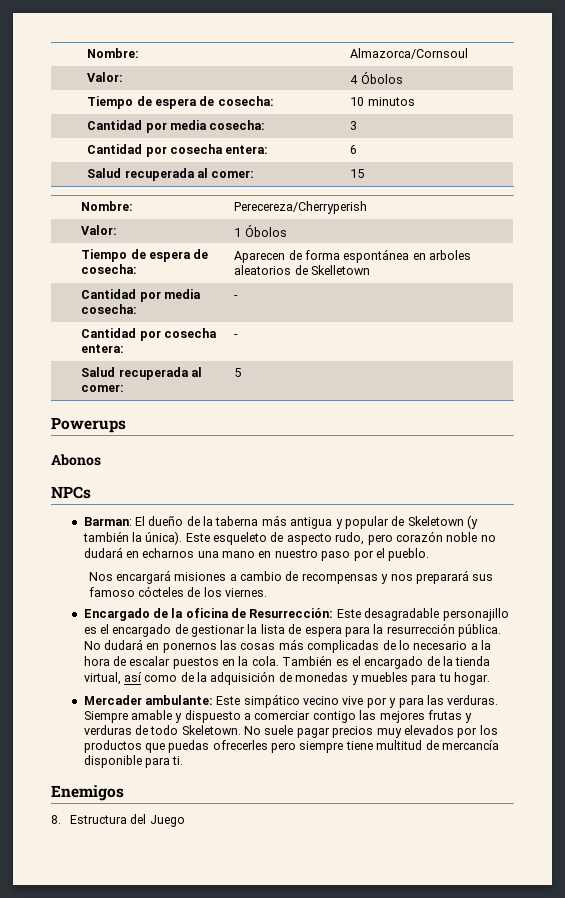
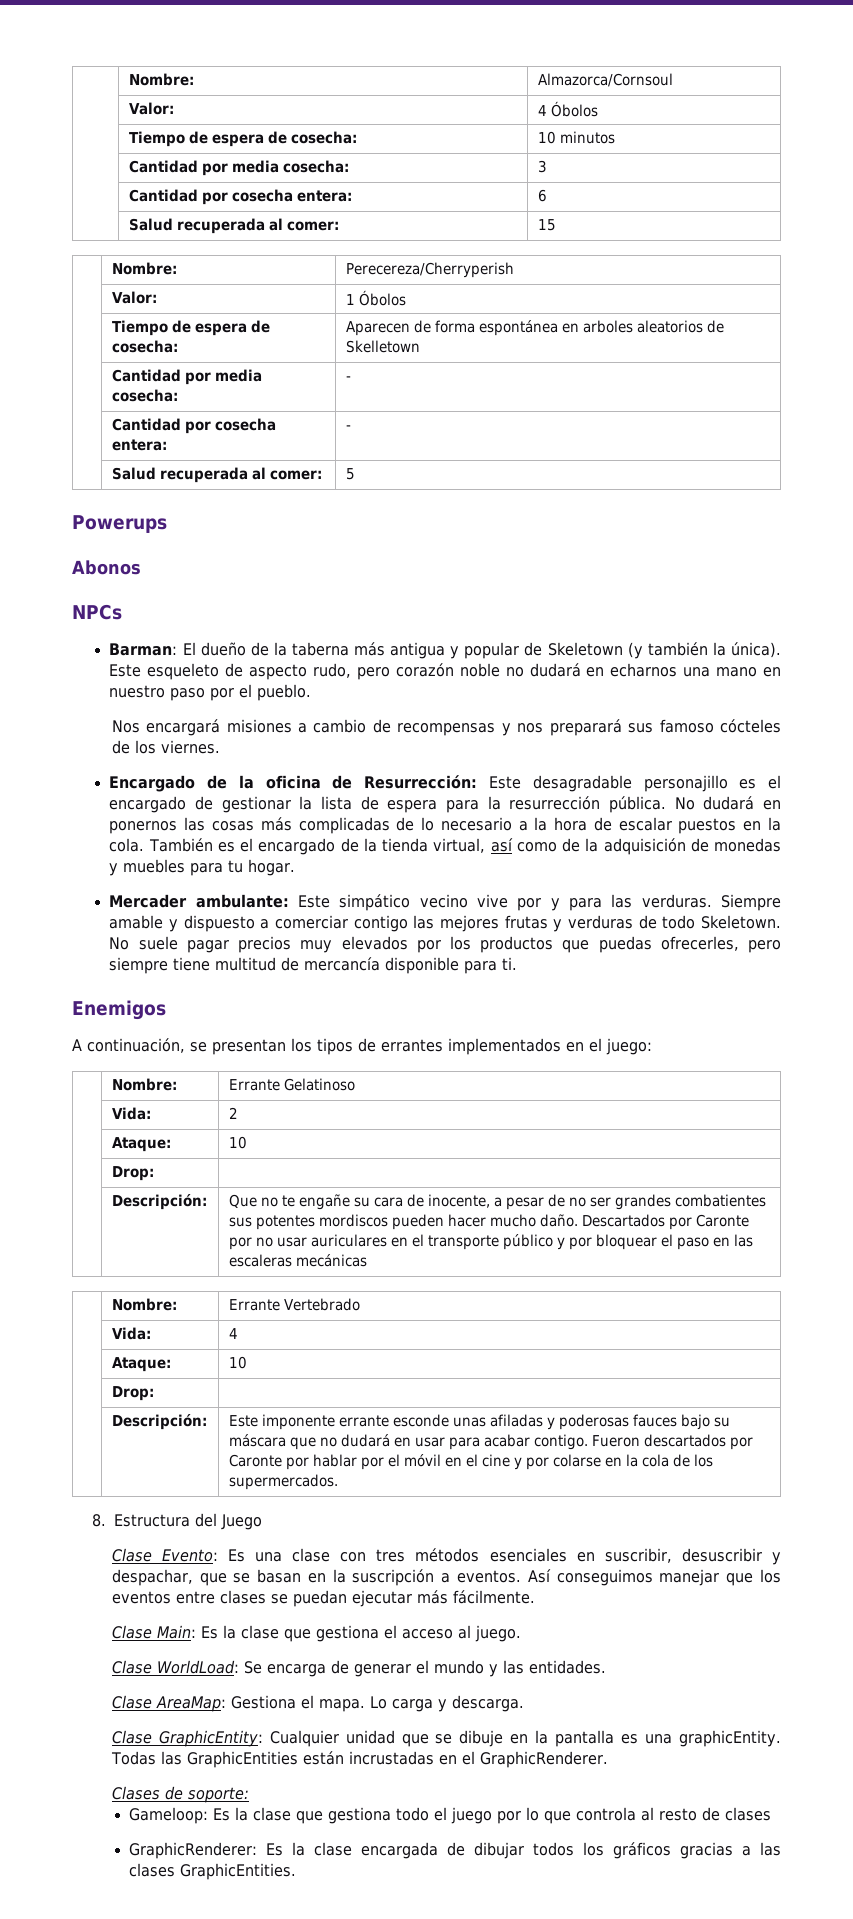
- No suele pagar precios muy elevados por los productos que puedas ofrecerles pero siempre tiene multitud de mercancía disponible para ti.
+ No suele pagar precios muy elevados por los productos que puedas ofrecerles, pero siempre tiene multitud de mercancía disponible para ti.
+ A continuación, se presentan los tipos de errantes implementados en el juego:
+ | Nombre: | Errante Gelatinoso
+ | Vida: | 2
+ | Ataque: | 10
+ | Drop: |
+ | Descripción: | Que no te engañe su cara de inocente, a pesar de no ser grandes combatientes sus potentes mordiscos pueden hacer mucho daño. Descartados por Caronte por no usar auriculares en el transporte público y por bloquear el paso en las escaleras mecánicas
+ | Nombre: | Errante Vertebrado
+ | Vida: | 4
+ | Ataque: | 10
+ | Drop: |
+ | Descripción: | Este imponente errante esconde unas afiladas y poderosas fauces bajo su máscara que no dudará en usar para acabar contigo. Fueron descartados por Caronte por hablar por el móvil en el cine y por colarse en la cola de los supermercados.
  8. Estructura del Juego
+ Clase Evento: Es una clase con tres métodos esenciales en suscribir, desuscribir y despachar, que se basan en la suscripción a eventos. Así conseguimos manejar que los eventos entre clases se puedan ejecutar más fácilmente.
+ Clase Main: Es la clase que gestiona el acceso al juego.
+ Clase WorldLoad: Se encarga de generar el mundo y las entidades.
+ Clase AreaMap: Gestiona el mapa. Lo carga y descarga.
+ Clase GraphicEntity: Cualquier unidad que se dibuje en la pantalla es una graphicEntity. Todas las GraphicEntities están incrustadas en el GraphicRenderer.
+ Clases de soporte:
+ Gameloop: Es la clase que gestiona todo el juego por lo que controla al resto de clases
+ GraphicRenderer: Es la clase encargada de dibujar todos los gráficos gracias a las clases GraphicEntities.

